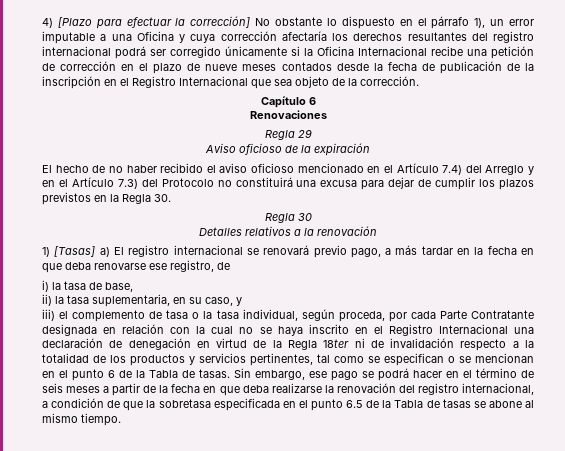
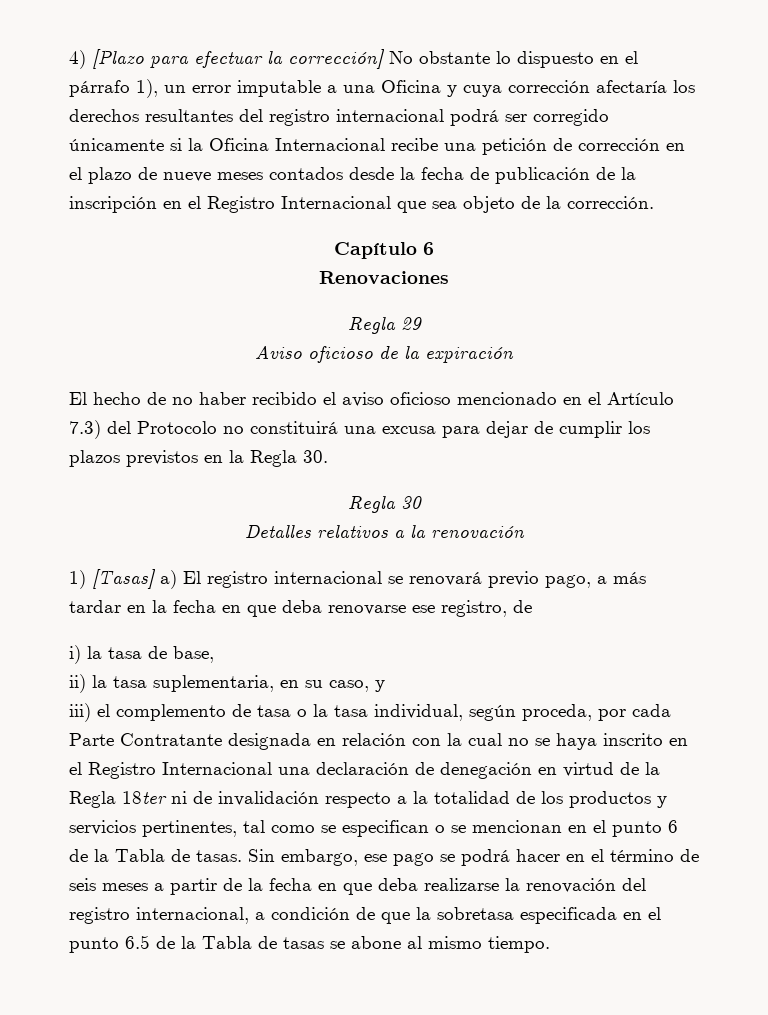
- El hecho de no haber recibido el aviso oficioso mencionado en el Artículo 7.4) del Arreglo y en el Artículo 7.3) del Protocolo no constituirá una excusa para dejar de cumplir los plazos previstos en la Regla 30.
+ El hecho de no haber recibido el aviso oficioso mencionado en el Artículo 7.3) del Protocolo no constituirá una excusa para dejar de cumplir los plazos previstos en la Regla 30.

